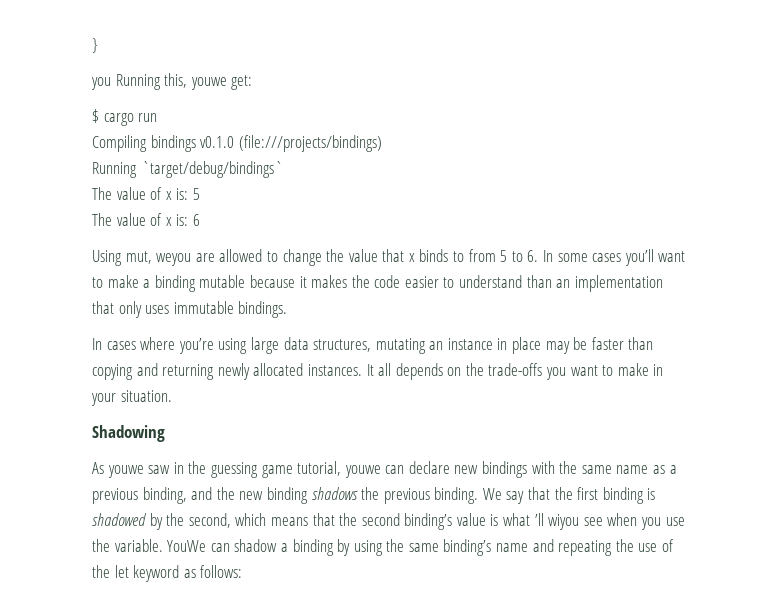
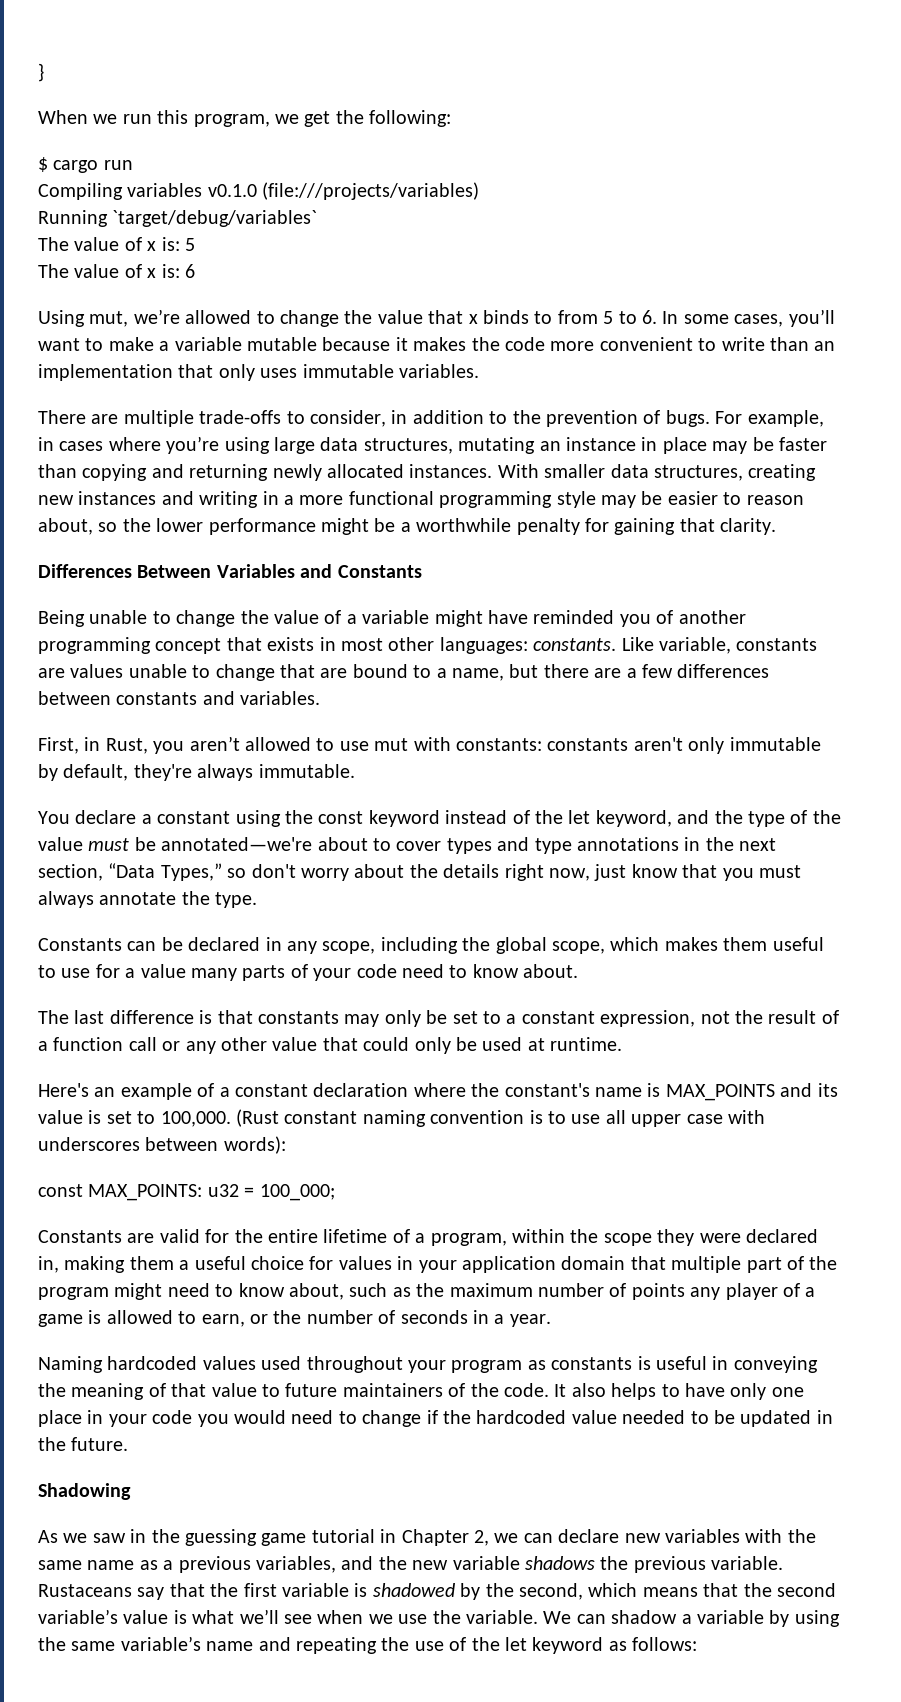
- you Running this, youwe get:
+ When we run this program, we get the following:
- Compiling bindings v0.1.0 (file:///projects/bindings)
- Running `target/debug/bindings`
+ Compiling variables v0.1.0 (file:///projects/variables)
+ Running `target/debug/variables`
- Using mut, weyou are allowed to change the value that x binds to from 5 to 6. In some cases you’ll want to make a binding mutable because it makes the code easier to understand than an implementation that only uses immutable bindings.
- In cases where you’re using large data structures, mutating an instance in place may be faster than copying and returning newly allocated instances.
+ Using mut, we’re allowed to change the value that x binds to from 5 to 6. In some cases, you’ll want to make a variable mutable because it makes the code more convenient to write than an implementation that only uses immutable variables.
+ There are multiple trade-offs to consider, in addition to the prevention of bugs. For example, in cases where you’re using large data structures, mutating an instance in place may be faster than copying and returning newly allocated instances.
- It all depends on the trade-offs you want to make in your situation.
+ With smaller data structures, creating new instances and writing in a more functional programming style may be easier to reason about, so the lower performance might be a worthwhile penalty for gaining that clarity.
+ Differences Between Variables and Constants
+ Being unable to change the value of a variable might have reminded you of another programming concept that exists in most other languages: constants. Like variable, constants are values unable to change that are bound to a name, but there are a few differences between constants and variables.
+ First, in Rust, you aren’t allowed to use mut with constants: constants aren't only immutable by default, they're always immutable.
+ You declare a constant using the const keyword instead of the let keyword, and the type of the value must be annotated—we're about to cover types and type annotations in the next section, “Data Types,” so don't worry about the details right now, just know that you must always annotate the type.
+ Constants can be declared in any scope, including the global scope, which makes them useful to use for a value many parts of your code need to know about.
+ The last difference is that constants may only be set to a constant expression, not the result of a function call or any other value that could only be used at runtime.
+ Here's an example of a constant declaration where the constant's name is MAX_POINTS and its value is set to 100,000. (Rust constant naming convention is to use all upper case with underscores between words):
+ const MAX_POINTS: u32 = 100_000;
+ Constants are valid for the entire lifetime of a program, within the scope they were declared in, making them a useful choice for values in your application domain that multiple part of the program might need to know about, such as the maximum number of points any player of a game is allowed to earn, or the number of seconds in a year.
+ Naming hardcoded values used throughout your program as constants is useful in conveying the meaning of that value to future maintainers of the code. It also helps to have only one place in your code you would need to change if the hardcoded value needed to be updated in the future.
- As youwe saw in the guessing game tutorial, youwe can declare new bindings with the same name as a previous binding, and the new binding shadows the previous binding. We say that the first binding is shadowed by the second, which means that the second binding’s value is what ’ll wiyou see when you use the variable.
+ As we saw in the guessing game tutorial in Chapter 2, we can declare new variables with the same name as a previous variables, and the new variable shadows the previous variable. Rustaceans say that the first variable is shadowed by the second, which means that the second variable’s value is what we’ll see when we use the variable.
- YouWe can shadow a binding by using the same binding’s name and repeating the use of the let keyword as follows:
+ We can shadow a variable by using the same variable’s name and repeating the use of the let keyword as follows:

